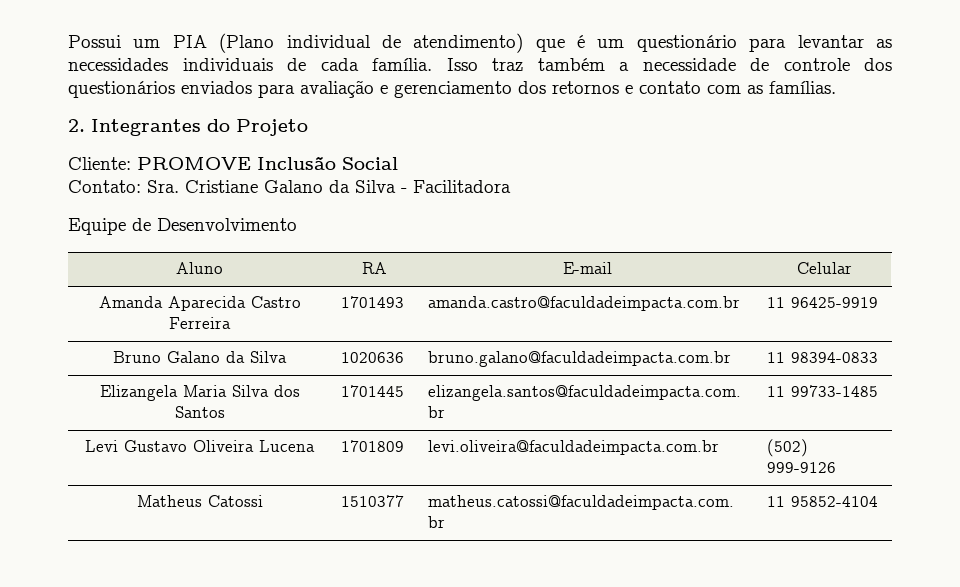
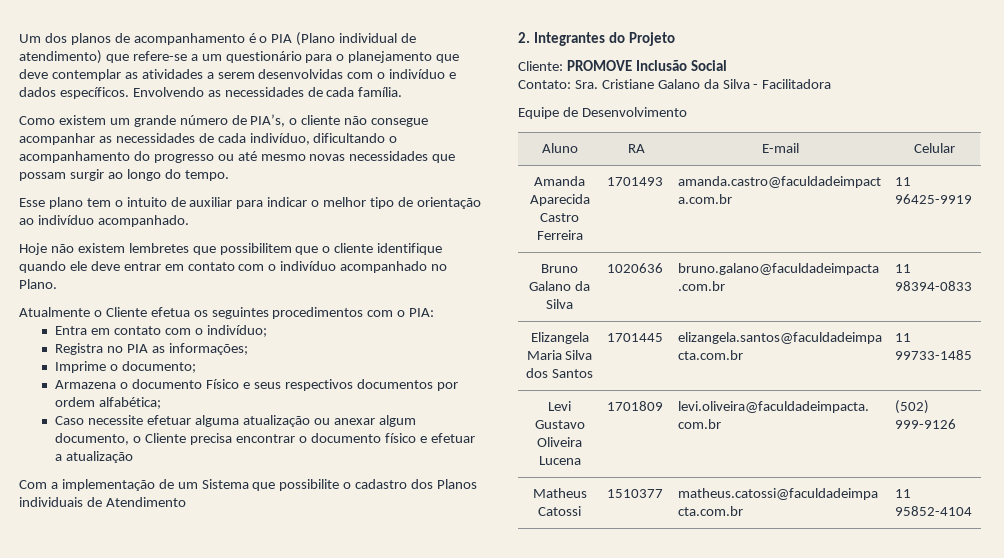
- Possui um PIA (Plano individual de atendimento) que é um questionário para levantar as necessidades individuais de cada família. Isso traz também a necessidade de controle dos questionários enviados para avaliação e gerenciamento dos retornos e contato com as famílias.
+ Um dos planos de acompanhamento é o PIA (Plano individual de atendimento) que refere-se a um questionário para o planejamento que deve contemplar as atividades a serem desenvolvidas com o indivíduo e dados específicos. Envolvendo as necessidades de cada família.
+ Como existem um grande número de PIA’s, o cliente não consegue acompanhar as necessidades de cada indivíduo, dificultando o acompanhamento do progresso ou até mesmo novas necessidades que possam surgir ao longo do tempo.
+ Esse plano tem o intuito de auxiliar para indicar o melhor tipo de orientação ao indivíduo acompanhado.
+ Hoje não existem lembretes que possibilitem que o cliente identifique quando ele deve entrar em contato com o indivíduo acompanhado no Plano.
+ Atualmente o Cliente efetua os seguintes procedimentos com o PIA:
+ Entra em contato com o indivíduo;
+ Registra no PIA as informações;
+ Imprime o documento;
+ Armazena o documento Físico e seus respectivos documentos por ordem alfabética;
+ Caso necessite efetuar alguma atualização ou anexar algum documento, o Cliente precisa encontrar o documento físico e efetuar a atualização
+ Com a implementação de um Sistema que possibilite o cadastro dos Planos individuais de Atendimento

